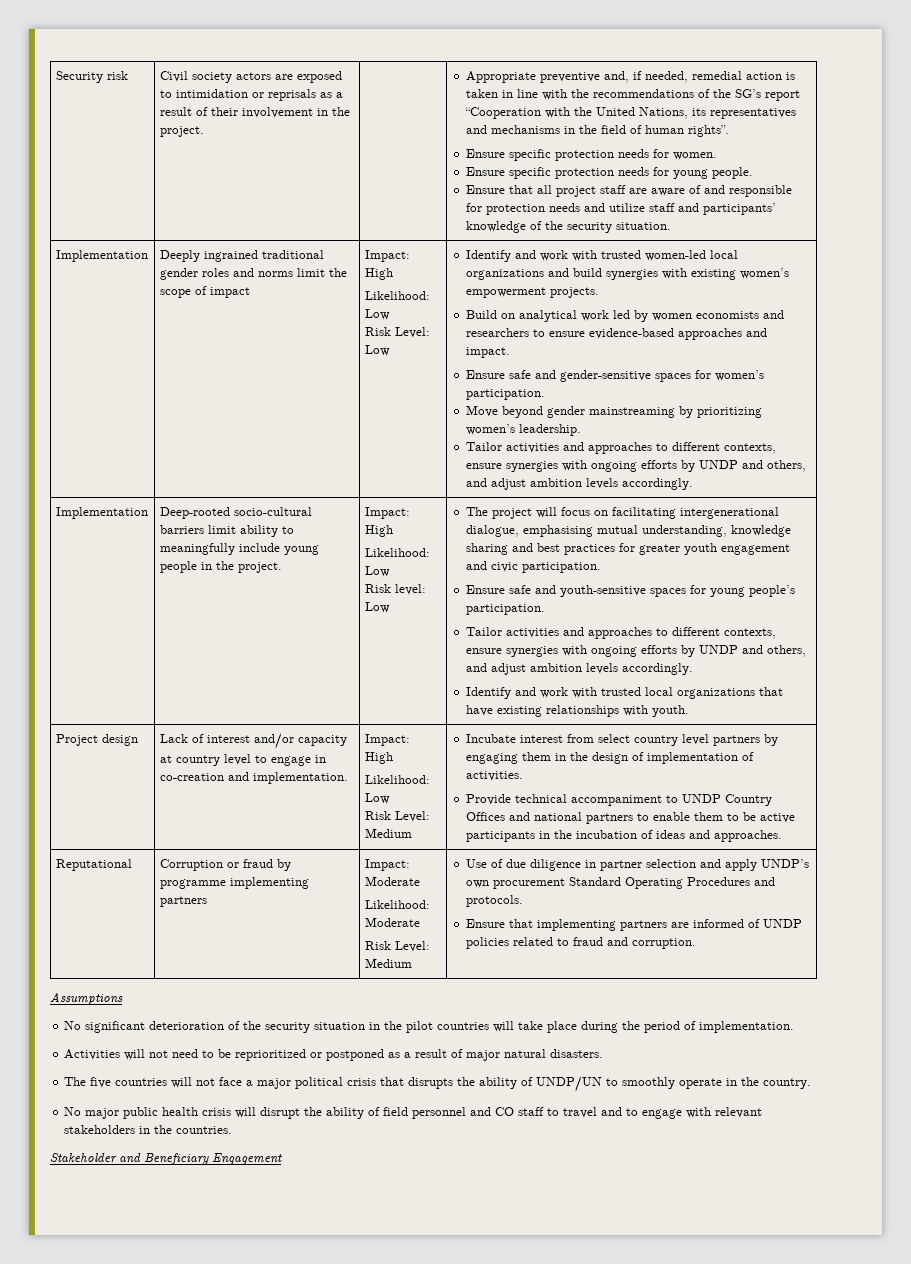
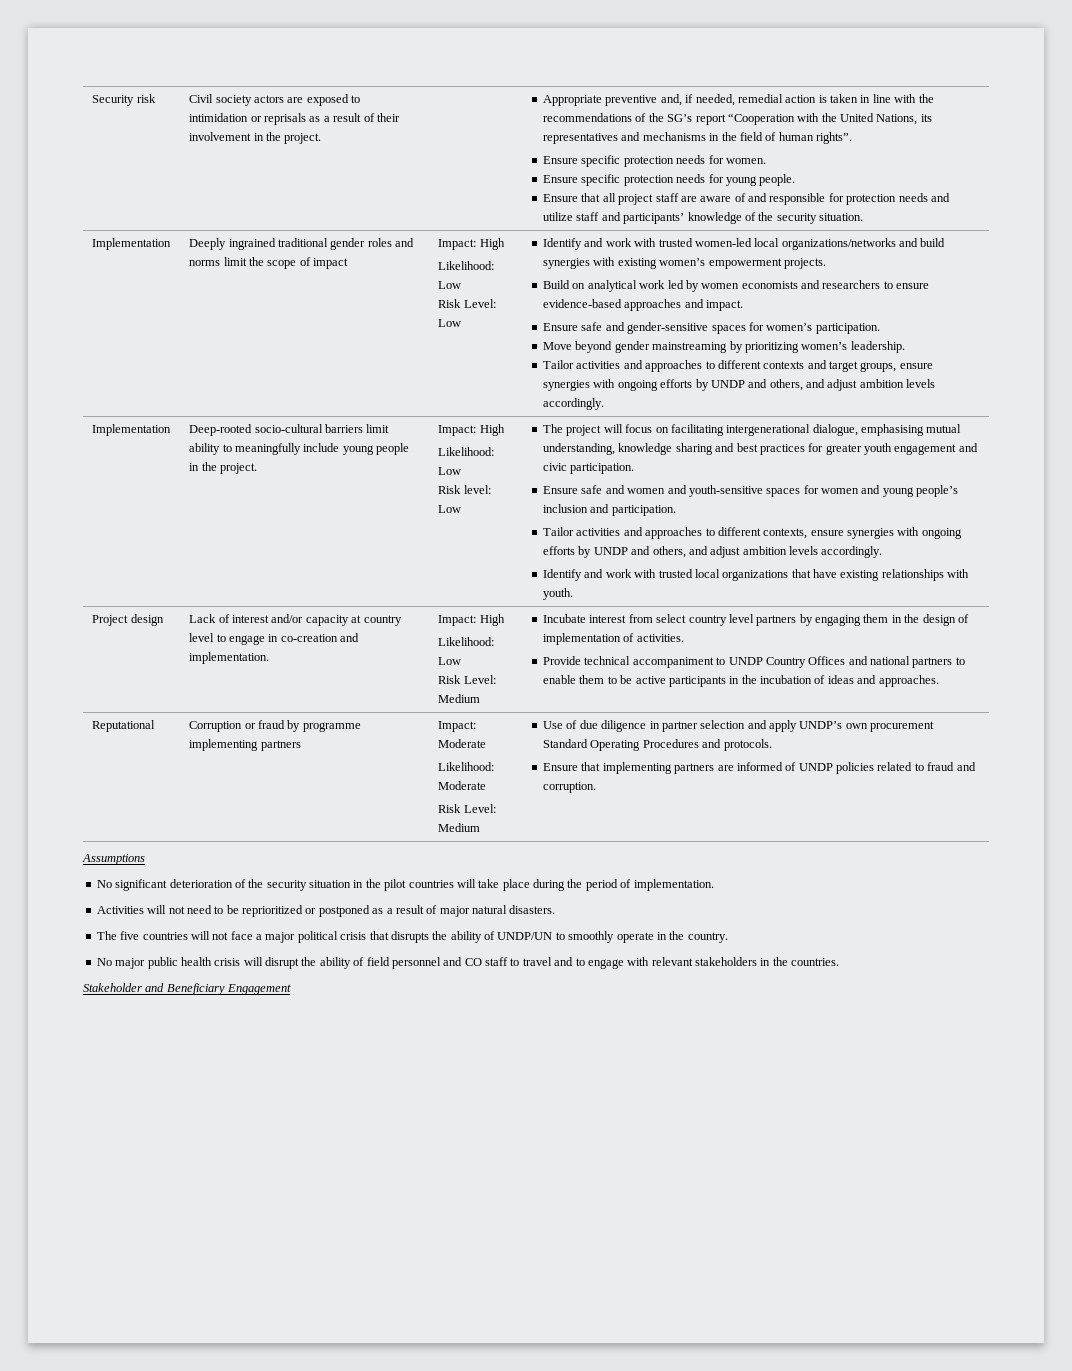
- Identify and work with trusted women-led local organizations and build synergies with existing women’s empowerment projects.
+ Identify and work with trusted women-led local organizations/networks and build synergies with existing women’s empowerment projects.
  Move beyond gender mainstreaming by prioritizing women’s leadership.
- Tailor activities and approaches to different contexts, ensure synergies with ongoing efforts by UNDP and others, and adjust ambition levels accordingly.
+ Tailor activities and approaches to different contexts and target groups, ensure synergies with ongoing efforts by UNDP and others, and adjust ambition levels accordingly.
- Ensure safe and youth-sensitive spaces for young people’s participation.
+ Ensure safe and women and youth-sensitive spaces for women and young people’s inclusion and participation.

